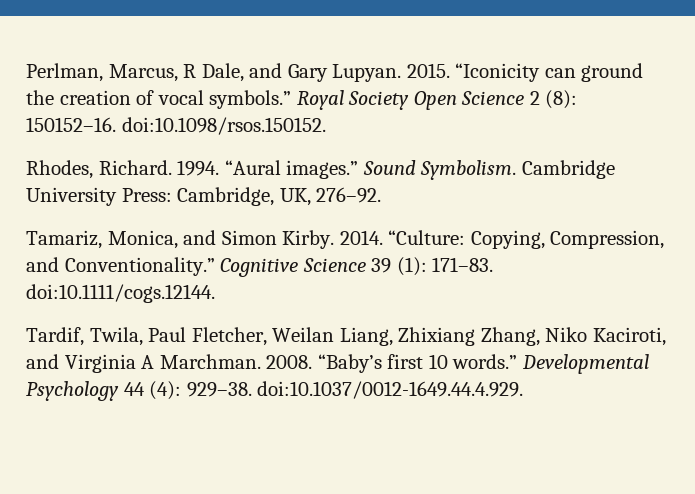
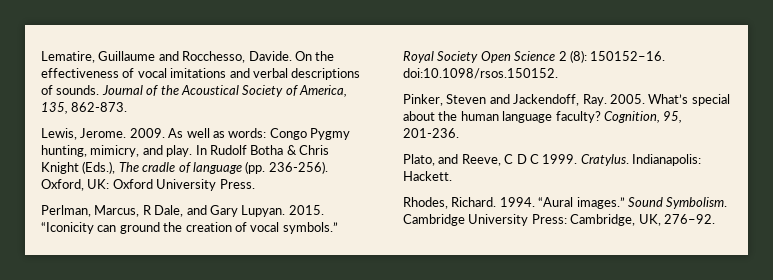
+ Lematire, Guillaume and Rocchesso, Davide. On the effectiveness of vocal imitations and verbal descriptions of sounds. Journal of the Acoustical Society of America, 135, 862-873.
+ Lewis, Jerome. 2009. As well as words: Congo Pygmy hunting, mimicry, and play. In Rudolf Botha & Chris Knight (Eds.), The cradle of language (pp. 236-256). Oxford, UK: Oxford University Press.
+ Pinker, Steven and Jackendoff, Ray. 2005. What’s special about the human language faculty? Cognition, 95, 201-236.
+ Plato, and Reeve, C D C 1999. Cratylus. Indianapolis: Hackett.
- Tamariz, Monica, and Simon Kirby. 2014. “Culture: Copying, Compression, and Conventionality.” Cognitive Science 39 (1): 171–83. doi:10.1111/cogs.12144.
- Tardif, Twila, Paul Fletcher, Weilan Liang, Zhixiang Zhang, Niko Kaciroti, and Virginia A Marchman. 2008. “Baby’s first 10 words.” Developmental Psychology 44 (4): 929–38. doi:10.1037/0012-1649.44.4.929.

